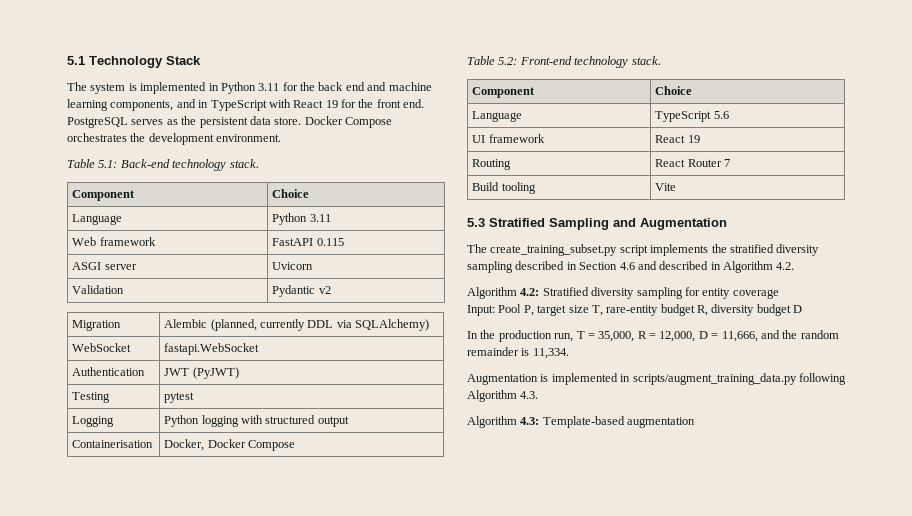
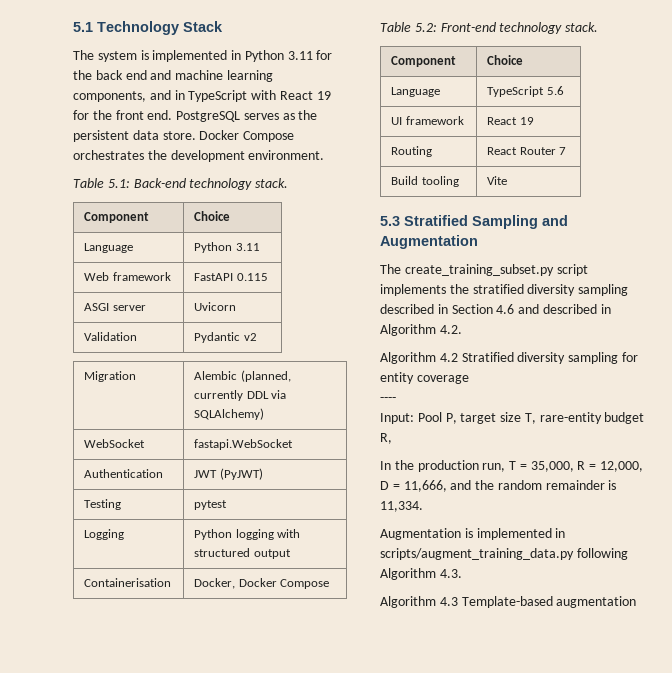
- Algorithm 4.2: Stratified diversity sampling for entity coverage
+ Algorithm 4.2 Stratified diversity sampling for entity coverage
+ ----
- Input: Pool P, target size T, rare-entity budget R, diversity budget D
+ Input: Pool P, target size T, rare-entity budget R,
- Algorithm 4.3: Template-based augmentation
+ Algorithm 4.3 Template-based augmentation

